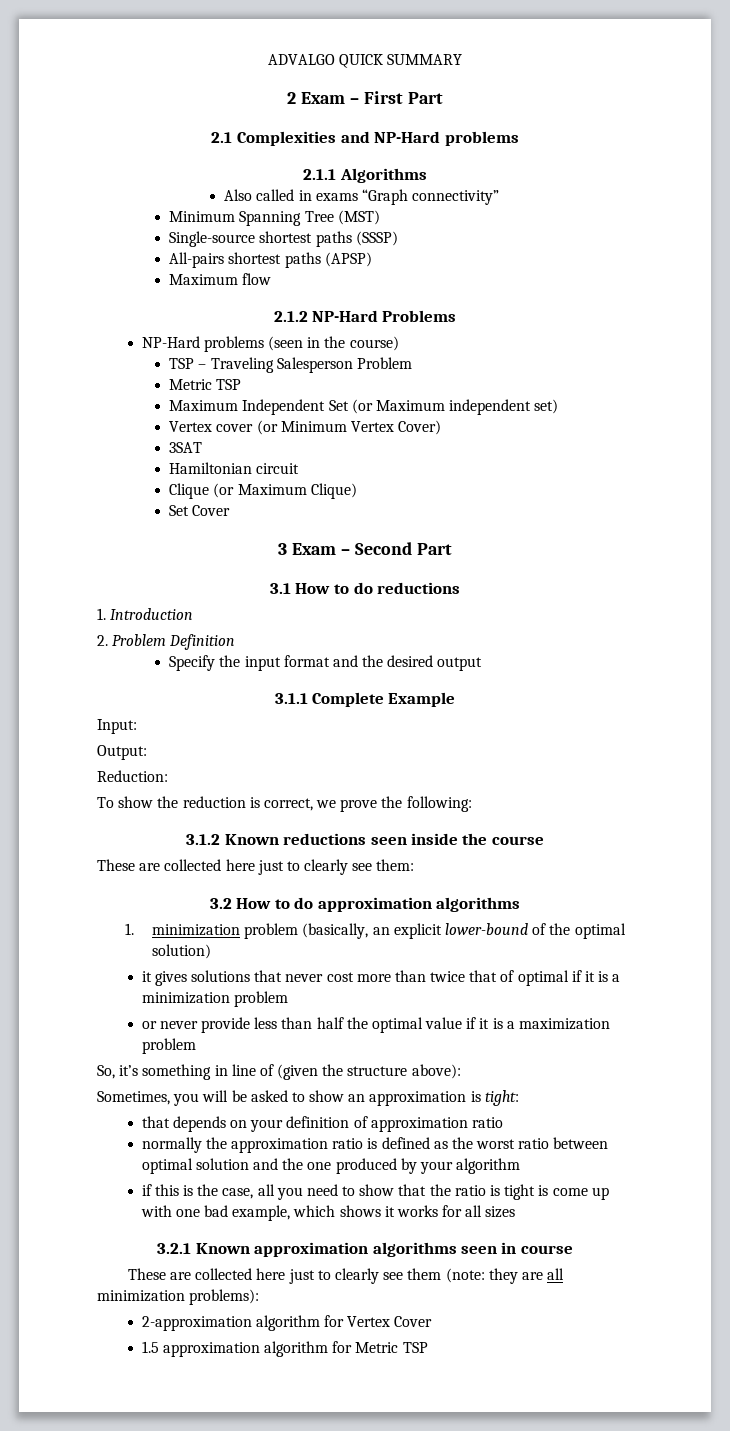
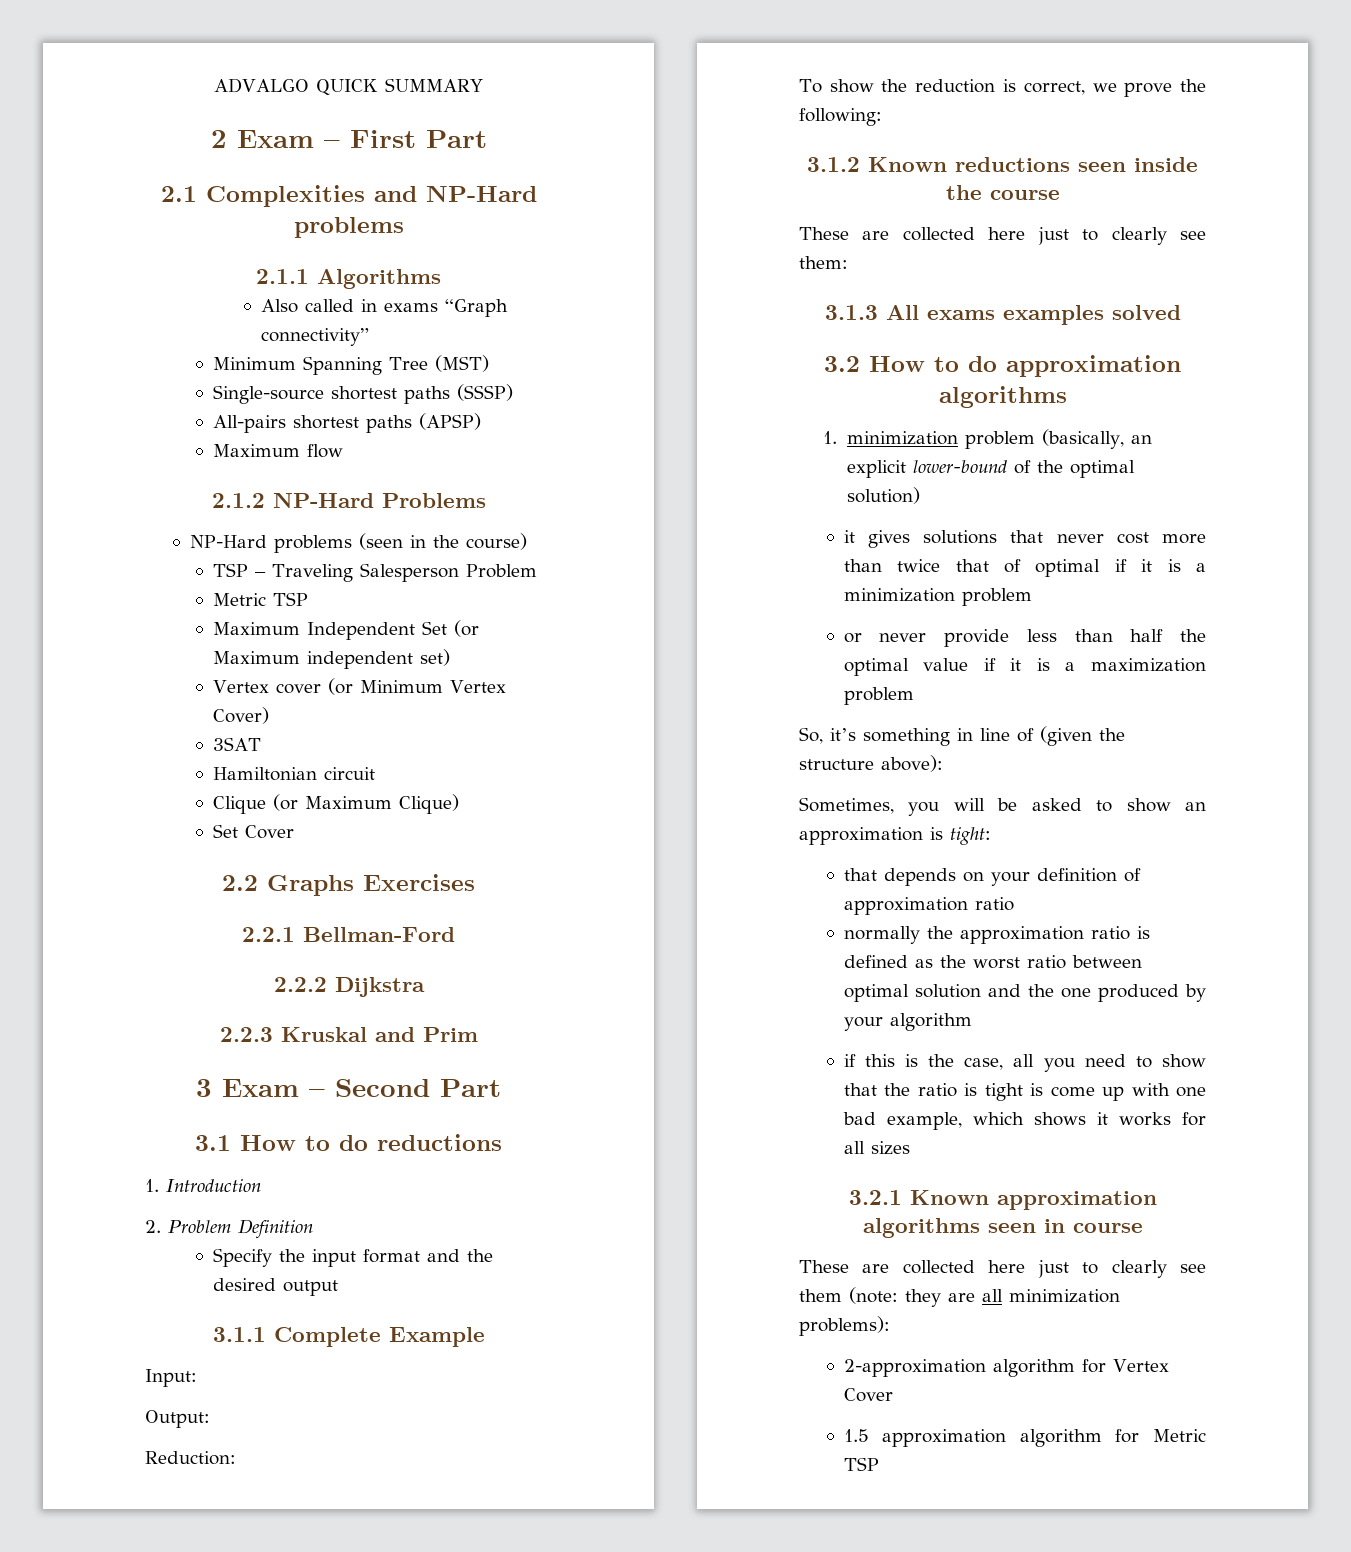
+ 2.2 Graphs Exercises
+ 2.2.1 Bellman-Ford
+ 2.2.2 Dijkstra
+ 2.2.3 Kruskal and Prim
+ 3.1.3 All exams examples solved

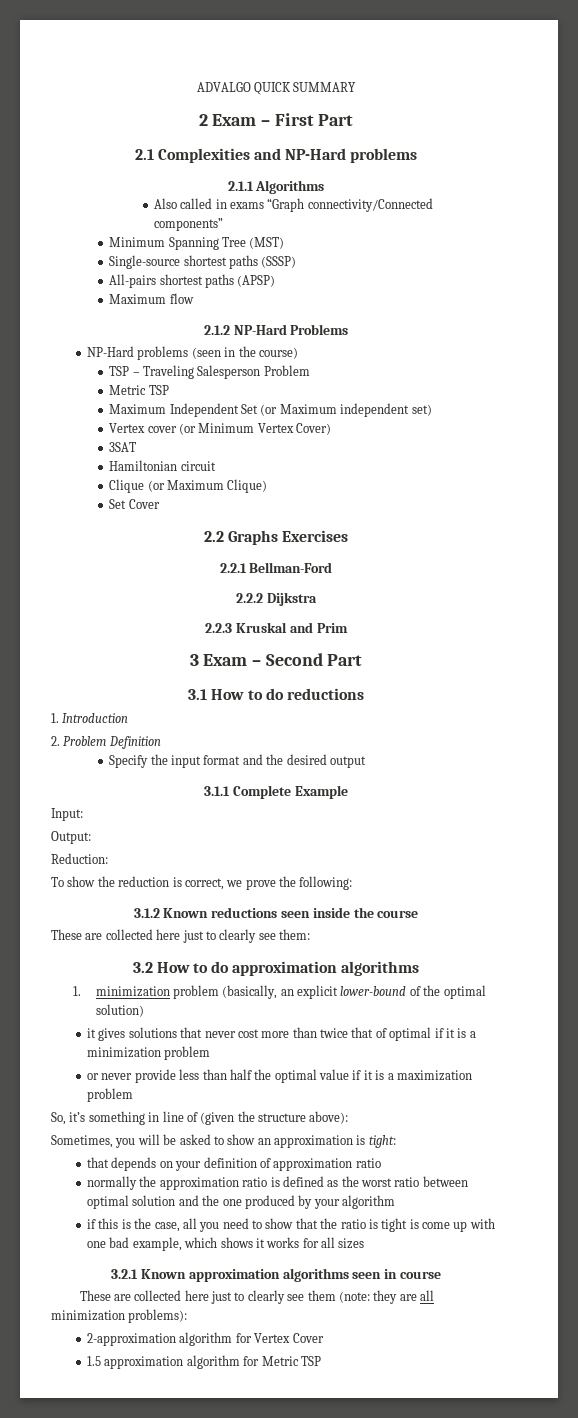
- Also called in exams “Graph connectivity”
+ Also called in exams “Graph connectivity/Connected components”
- 3.1.3 All exams examples solved

